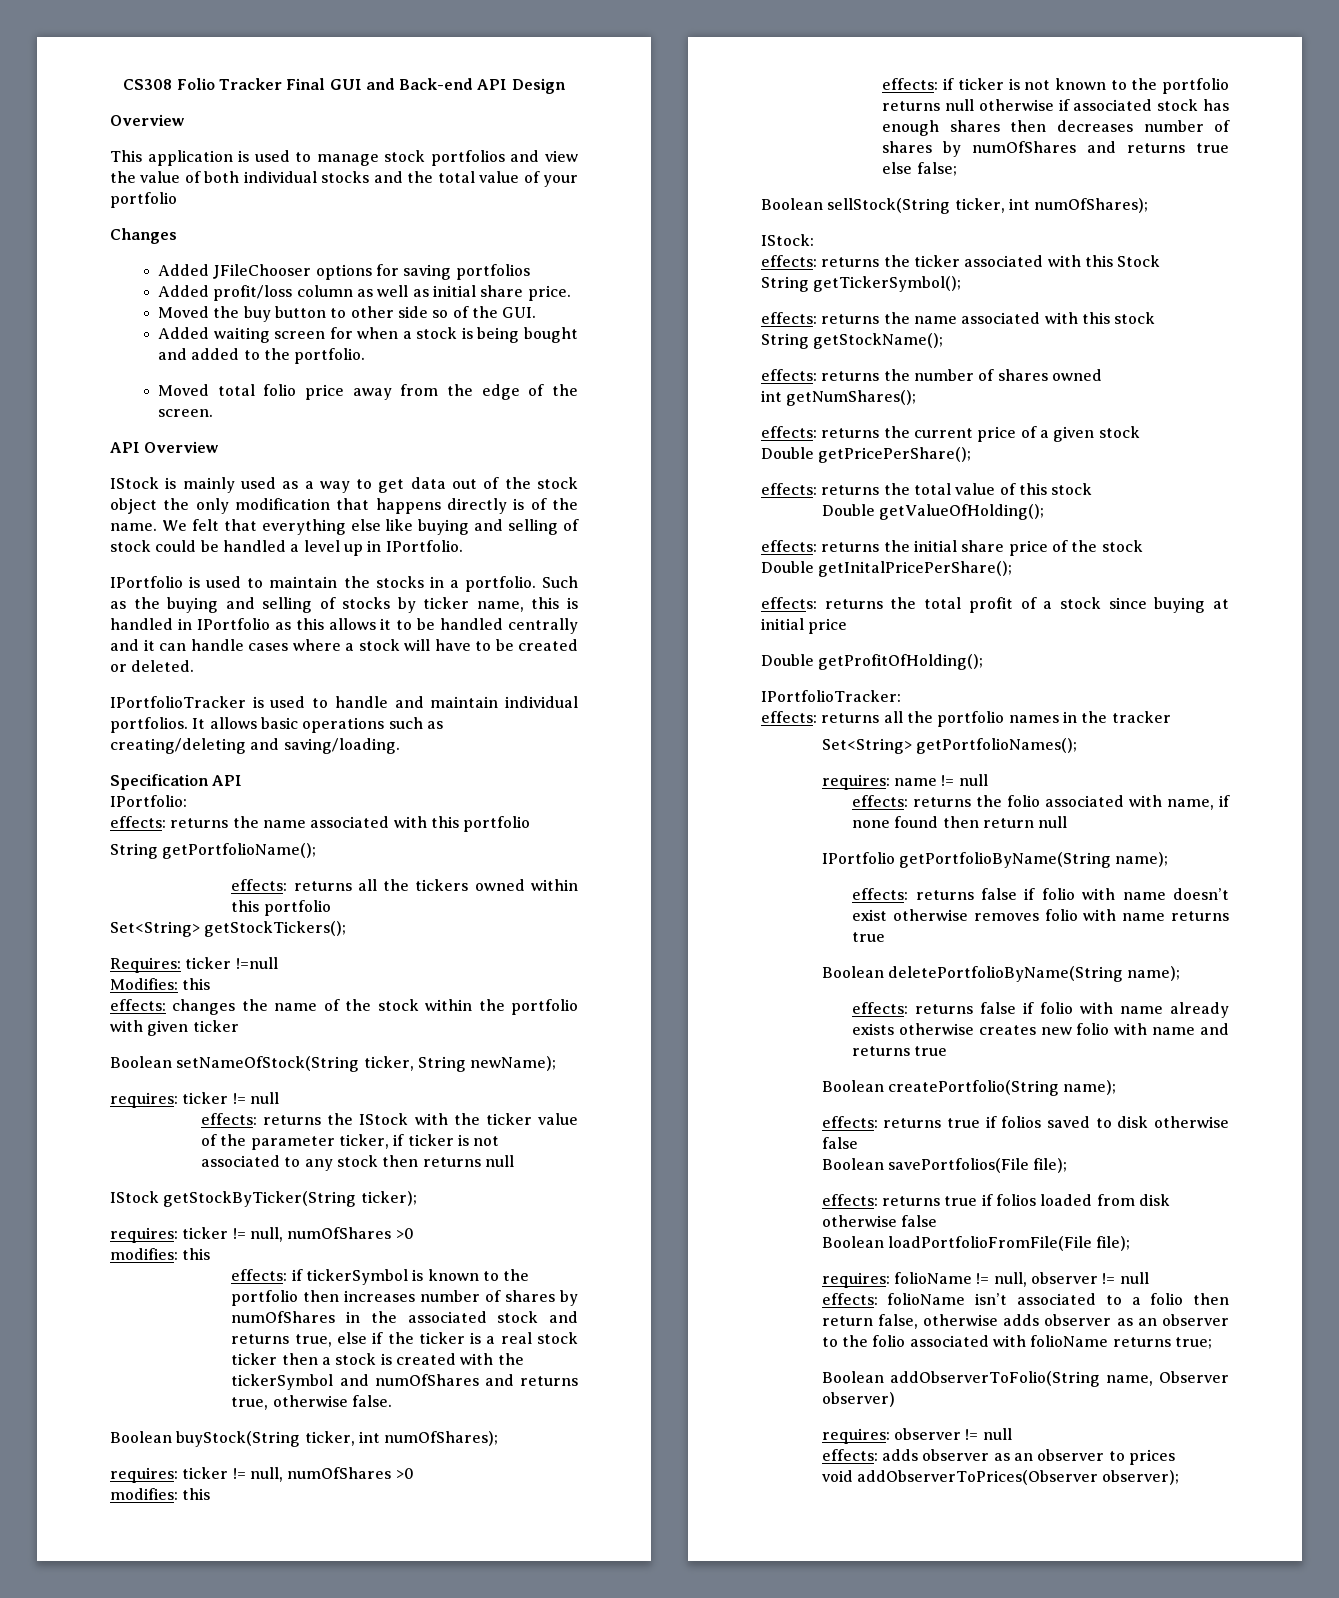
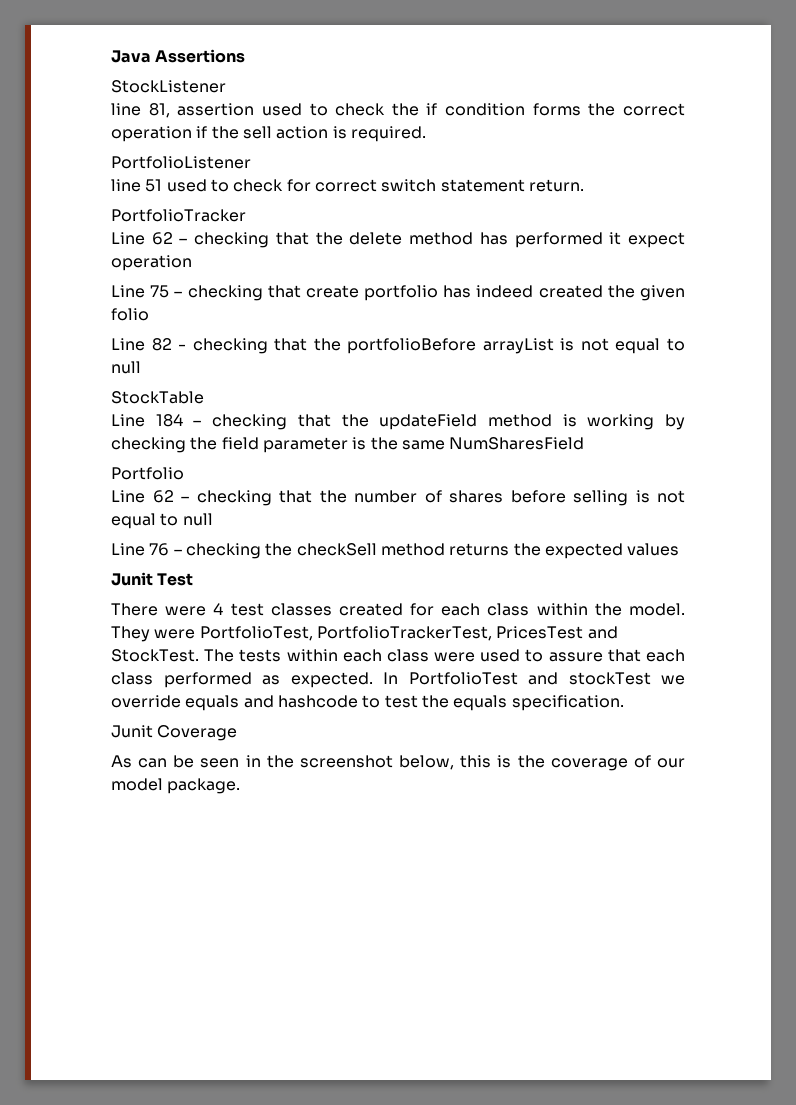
- CS308 Folio Tracker Final GUI and Back-end API Design
- Overview
- This application is used to manage stock portfolios and view the value of both individual stocks and the total value of your portfolio
- Changes
- Added JFileChooser options for saving portfolios
- Added profit/loss column as well as initial share price.
- Moved the buy button to other side so of the GUI.
- Added waiting screen for when a stock is being bought and added to the portfolio.
- Moved total folio price away from the edge of the screen.
- API Overview
- IStock is mainly used as a way to get data out of the stock object the only modification that happens directly is of the name. We felt that everything else like buying and selling of stock could be handled a level up in IPortfolio.
- IPortfolio is used to maintain the stocks in a portfolio. Such as the buying and selling of stocks by ticker name, this is handled in IPortfolio as this allows it to be handled centrally and it can handle cases where a stock will have to be created or deleted.
- IPortfolioTracker is used to handle and maintain individual portfolios. It allows basic operations such as creating/deleting and saving/loading.
- Specification API
- IPortfolio:
- effects: returns the name associated with this portfolio
- String getPortfolioName();
- effects: returns all the tickers owned within this portfolio
- Set<String> getStockTickers();
- Requires: ticker !=null
- Modifies: this
- effects: changes the name of the stock within the portfolio with given ticker
- Boolean setNameOfStock(String ticker, String newName);
- requires: ticker != null
- effects: returns the IStock with the ticker value of the parameter ticker, if ticker is not associated to any stock then returns null
- IStock getStockByTicker(String ticker);
- requires: ticker != null, numOfShares >0
- modifies: this
- effects: if tickerSymbol is known to the portfolio then increases number of shares by numOfShares in the associated stock and returns true, else if the ticker is a real stock ticker then a stock is created with the tickerSymbol and numOfShares and returns true, otherwise false.
- Boolean buyStock(String ticker, int numOfShares);
- requires: ticker != null, numOfShares >0
- modifies: this
- effects: if ticker is not known to the portfolio returns null otherwise if associated stock has enough shares then decreases number of shares by numOfShares and returns true else false;
- Boolean sellStock(String ticker, int numOfShares);
- IStock:
- effects: returns the ticker associated with this Stock
- String getTickerSymbol();
- effects: returns the name associated with this stock
- String getStockName();
- effects: returns the number of shares owned
- int getNumShares();
- effects: returns the current price of a given stock
- Double getPricePerShare();
- effects: returns the total value of this stock
- Double getValueOfHolding();
- effects: returns the initial share price of the stock
- Double getInitalPricePerShare();
- effects: returns the total profit of a stock since buying at initial price
- Double getProfitOfHolding();
- IPortfolioTracker:
- effects: returns all the portfolio names in the tracker
- Set<String> getPortfolioNames();
- requires: name != null
- effects: returns the folio associated with name, if none found then return null
- IPortfolio getPortfolioByName(String name);
- effects: returns false if folio with name doesn’t exist otherwise removes folio with name returns true
- Boolean deletePortfolioByName(String name);
- effects: returns false if folio with name already exists otherwise creates new folio with name and returns true
- Boolean createPortfolio(String name);
- effects: returns true if folios saved to disk otherwise false
- Boolean savePortfolios(File file);
- effects: returns true if folios loaded from disk otherwise false
- Boolean loadPortfolioFromFile(File file);
- requires: folioName != null, observer != null
- effects: folioName isn’t associated to a folio then return false, otherwise adds observer as an observer to the folio associated with folioName returns true;
- Boolean addObserverToFolio(String name, Observer observer)
- requires: observer != null
- effects: adds observer as an observer to prices
- void addObserverToPrices(Observer observer);
+ Java Assertions
+ StockListener
+ line 81, assertion used to check the if condition forms the correct operation if the sell action is required.
+ PortfolioListener
+ line 51 used to check for correct switch statement return.
+ PortfolioTracker
+ Line 62 – checking that the delete method has performed it expect operation
+ Line 75 – checking that create portfolio has indeed created the given folio
+ Line 82 - checking that the portfolioBefore arrayList is not equal to null
+ StockTable
+ Line 184 – checking that the updateField method is working by checking the field parameter is the same NumSharesField
+ Portfolio
+ Line 62 – checking that the number of shares before selling is not equal to null
+ Line 76 – checking the checkSell method returns the expected values
+ Junit Test
+ There were 4 test classes created for each class within the model. They were PortfolioTest, PortfolioTrackerTest, PricesTest and StockTest. The tests within each class were used to assure that each class performed as expected. In PortfolioTest and stockTest we override equals and hashcode to test the equals specification.
+ Junit Coverage
+ As can be seen in the screenshot below, this is the coverage of our model package.

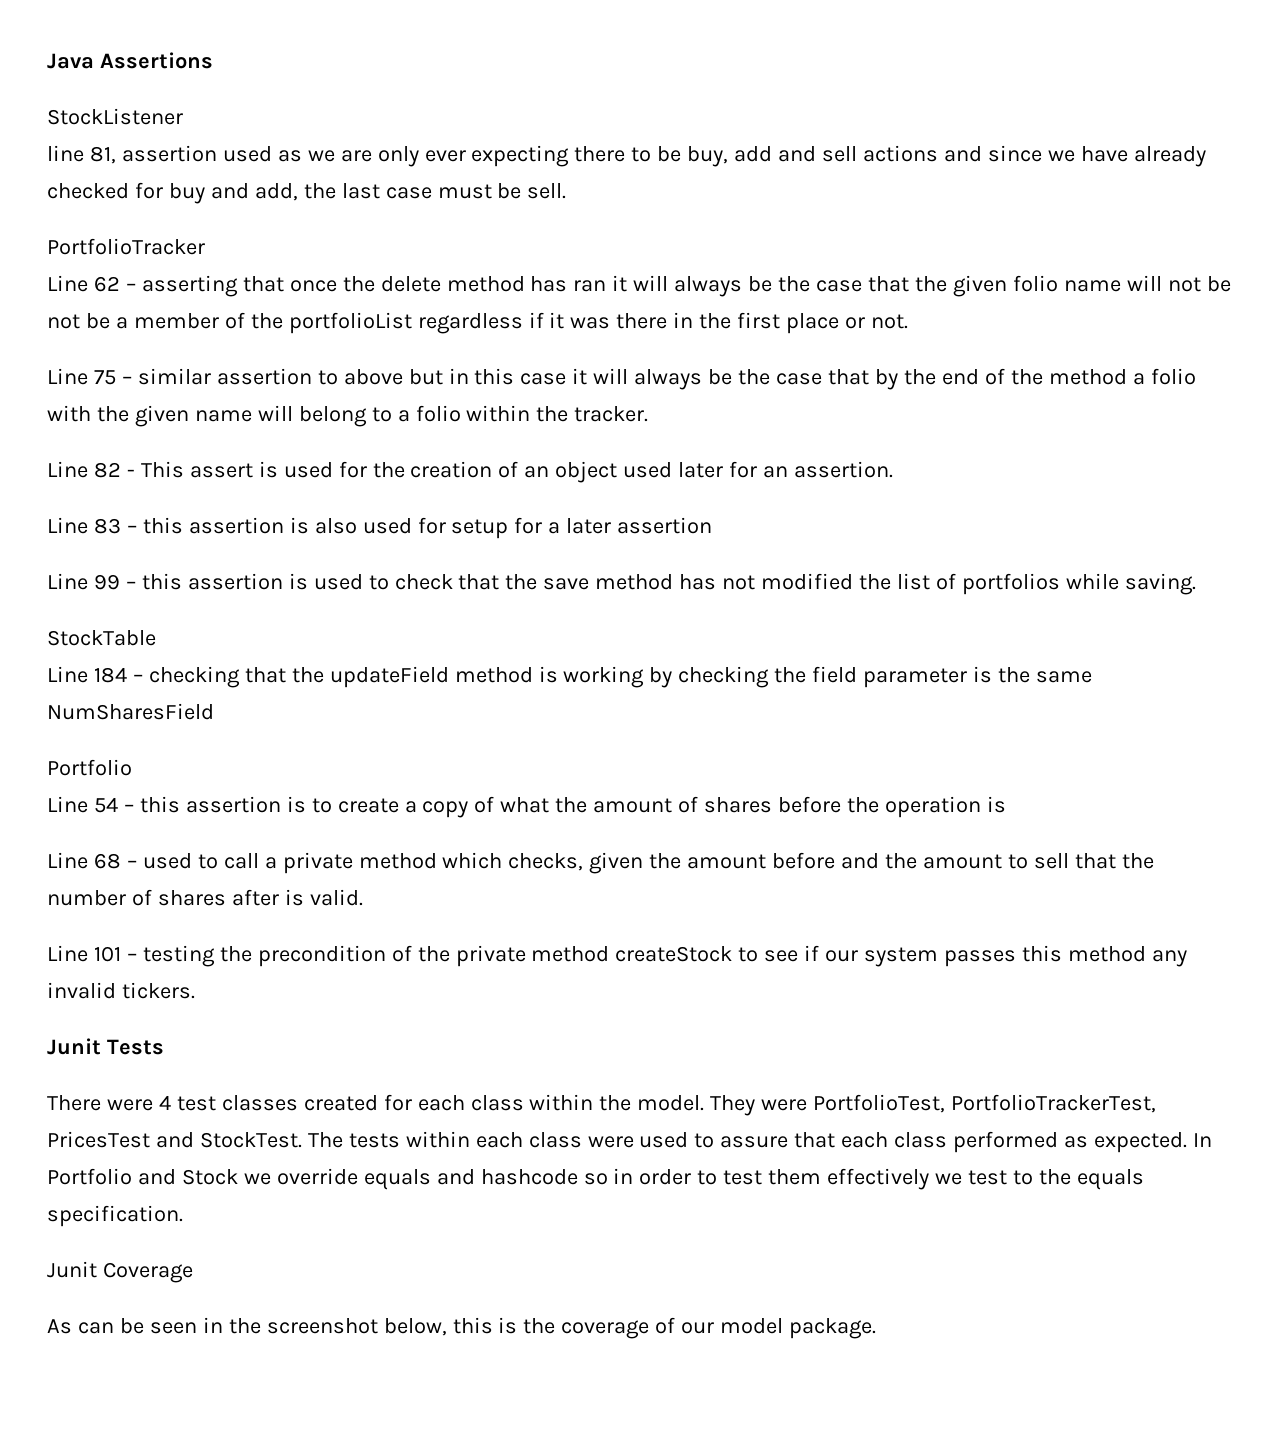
- line 81, assertion used to check the if condition forms the correct operation if the sell action is required.
- PortfolioListener
- line 51 used to check for correct switch statement return.
+ line 81, assertion used as we are only ever expecting there to be buy, add and sell actions and since we have already checked for buy and add, the last case must be sell.
- Line 62 – checking that the delete method has performed it expect operation
- Line 75 – checking that create portfolio has indeed created the given folio
- Line 82 - checking that the portfolioBefore arrayList is not equal to null
+ Line 62 – asserting that once the delete method has ran it will always be the case that the given folio name will not be not be a member of the portfolioList regardless if it was there in the first place or not.
+ Line 75 – similar assertion to above but in this case it will always be the case that by the end of the method a folio with the given name will belong to a folio within the tracker.
+ Line 82 - This assert is used for the creation of an object used later for an assertion.
+ Line 83 – this assertion is also used for setup for a later assertion
+ Line 99 – this assertion is used to check that the save method has not modified the list of portfolios while saving.
- Line 62 – checking that the number of shares before selling is not equal to null
- Line 76 – checking the checkSell method returns the expected values
- Junit Test
+ Line 54 – this assertion is to create a copy of what the amount of shares before the operation is
+ Line 68 – used to call a private method which checks, given the amount before and the amount to sell that the number of shares after is valid.
+ Line 101 – testing the precondition of the private method createStock to see if our system passes this method any invalid tickers.
+ Junit Tests
- In PortfolioTest and stockTest we override equals and hashcode to test the equals specification.
+ In Portfolio and Stock we override equals and hashcode so in order to test them effectively we test to the equals specification.

